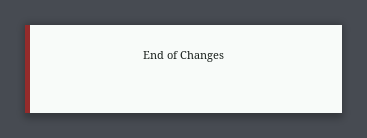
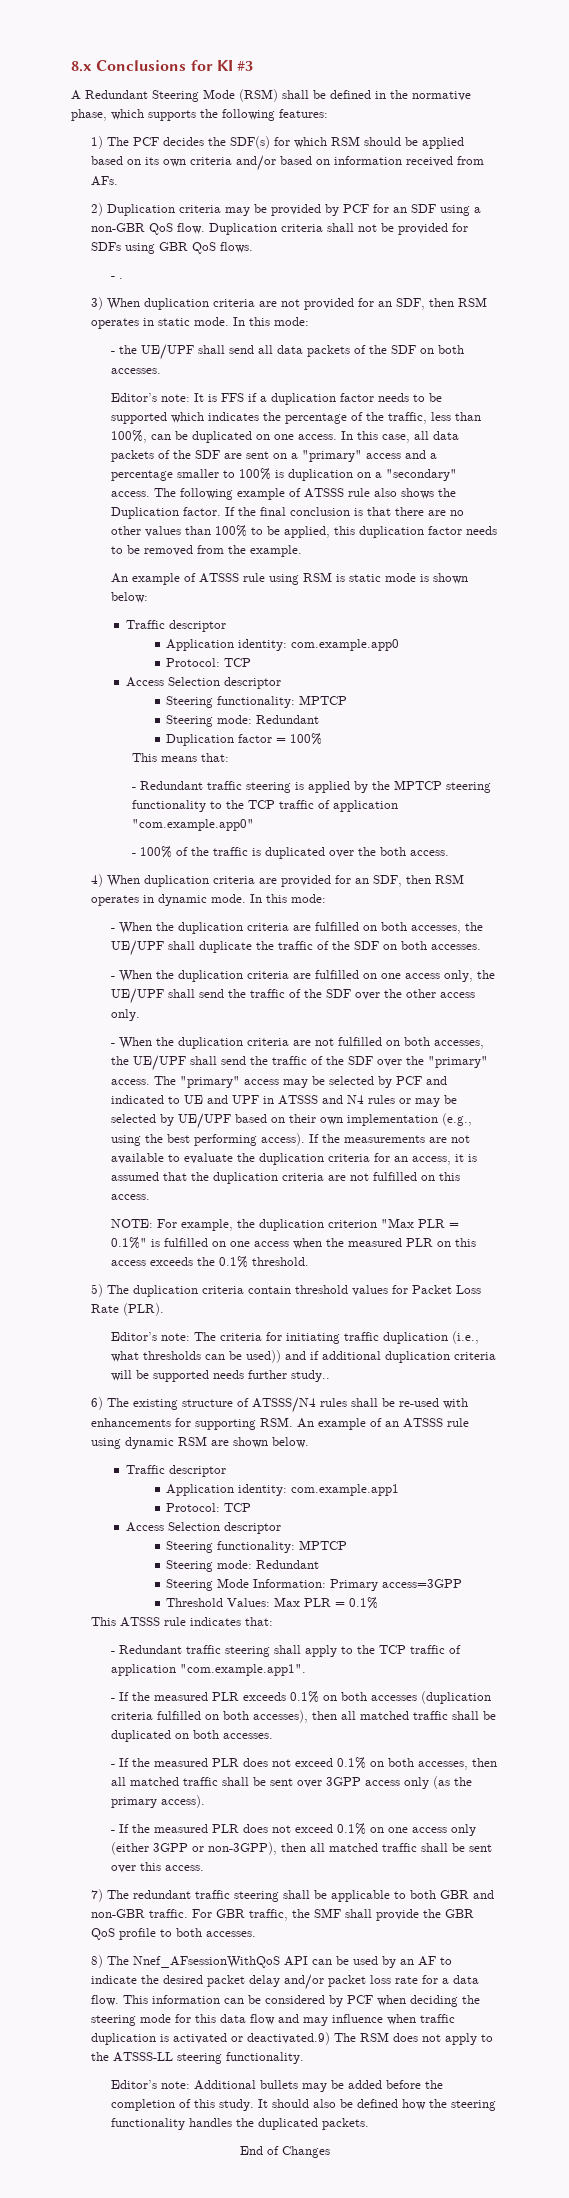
+ 8.x Conclusions for KI #3
+ A Redundant Steering Mode (RSM) shall be defined in the normative phase, which supports the following features:
+ 1) The PCF decides the SDF(s) for which RSM should be applied based on its own criteria and/or based on information received from AFs.
+ 2) Duplication criteria may be provided by PCF for an SDF using a non-GBR QoS flow. Duplication criteria shall not be provided for SDFs using GBR QoS flows.
+ - .
+ 3) When duplication criteria are not provided for an SDF, then RSM operates in static mode. In this mode:
+ - the UE/UPF shall send all data packets of the SDF on both accesses.
+ Editor’s note: It is FFS if a duplication factor needs to be supported which indicates the percentage of the traffic, less than 100%, can be duplicated on one access. In this case, all data packets of the SDF are sent on a "primary" access and a percentage smaller to 100% is duplication on a "secondary" access. The following example of ATSSS rule also shows the Duplication factor. If the final conclusion is that there are no other values than 100% to be applied, this duplication factor needs to be removed from the example.
+ An example of ATSSS rule using RSM is static mode is shown below:
+ Traffic descriptor
+ Application identity: com.example.app0
+ Protocol: TCP
+ Access Selection descriptor
+ Steering functionality: MPTCP
+ Steering mode: Redundant
+ Duplication factor = 100%
+ This means that:
+ - Redundant traffic steering is applied by the MPTCP steering functionality to the TCP traffic of application "com.example.app0"
+ - 100% of the traffic is duplicated over the both access.
+ 4) When duplication criteria are provided for an SDF, then RSM operates in dynamic mode. In this mode:
+ - When the duplication criteria are fulfilled on both accesses, the UE/UPF shall duplicate the traffic of the SDF on both accesses.
+ - When the duplication criteria are fulfilled on one access only, the UE/UPF shall send the traffic of the SDF over the other access only.
+ - When the duplication criteria are not fulfilled on both accesses, the UE/UPF shall send the traffic of the SDF over the "primary" access. The "primary" access may be selected by PCF and indicated to UE and UPF in ATSSS and N4 rules or may be selected by UE/UPF based on their own implementation (e.g., using the best performing access). If the measurements are not available to evaluate the duplication criteria for an access, it is assumed that the duplication criteria are not fulfilled on this access.
+ NOTE: For example, the duplication criterion "Max PLR = 0.1%" is fulfilled on one access when the measured PLR on this access exceeds the 0.1% threshold.
+ 5) The duplication criteria contain threshold values for Packet Loss Rate (PLR).
+ Editor’s note: The criteria for initiating traffic duplication (i.e., what thresholds can be used)) and if additional duplication criteria will be supported needs further study..
+ 6) The existing structure of ATSSS/N4 rules shall be re-used with enhancements for supporting RSM. An example of an ATSSS rule using dynamic RSM are shown below.
+ Traffic descriptor
+ Application identity: com.example.app1
+ Protocol: TCP
+ Access Selection descriptor
+ Steering functionality: MPTCP
+ Steering mode: Redundant
+ Steering Mode Information: Primary access=3GPP
+ Threshold Values: Max PLR = 0.1%
+ This ATSSS rule indicates that:
+ - Redundant traffic steering shall apply to the TCP traffic of application "com.example.app1".
+ - If the measured PLR exceeds 0.1% on both accesses (duplication criteria fulfilled on both accesses), then all matched traffic shall be duplicated on both accesses.
+ - If the measured PLR does not exceed 0.1% on both accesses, then all matched traffic shall be sent over 3GPP access only (as the primary access).
+ - If the measured PLR does not exceed 0.1% on one access only (either 3GPP or non-3GPP), then all matched traffic shall be sent over this access.
+ 7) The redundant traffic steering shall be applicable to both GBR and non-GBR traffic. For GBR traffic, the SMF shall provide the GBR QoS profile to both accesses.
+ 8) The Nnef_AFsessionWithQoS API can be used by an AF to indicate the desired packet delay and/or packet loss rate for a data flow. This information can be considered by PCF when deciding the steering mode for this data flow and may influence when traffic duplication is activated or deactivated.9) The RSM does not apply to the ATSSS-LL steering functionality.
+ Editor’s note: Additional bullets may be added before the completion of this study. It should also be defined how the steering functionality handles the duplicated packets.

